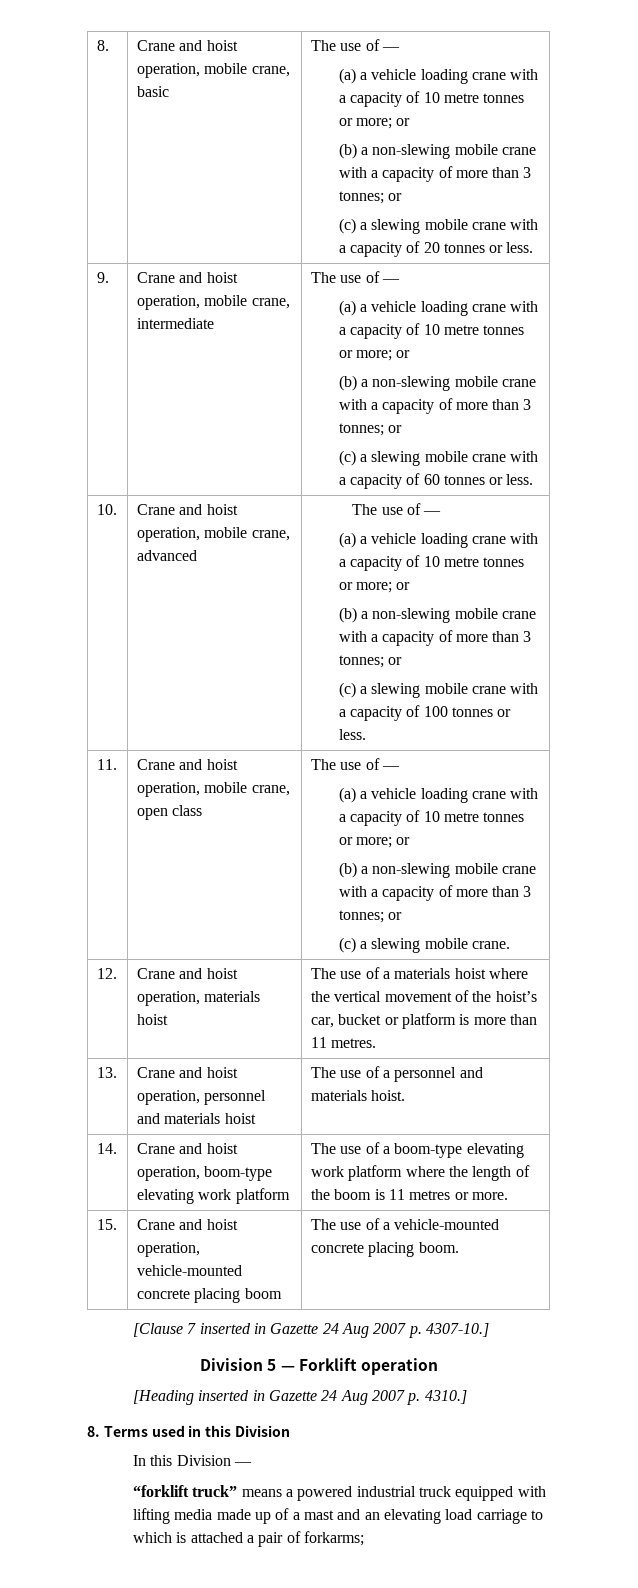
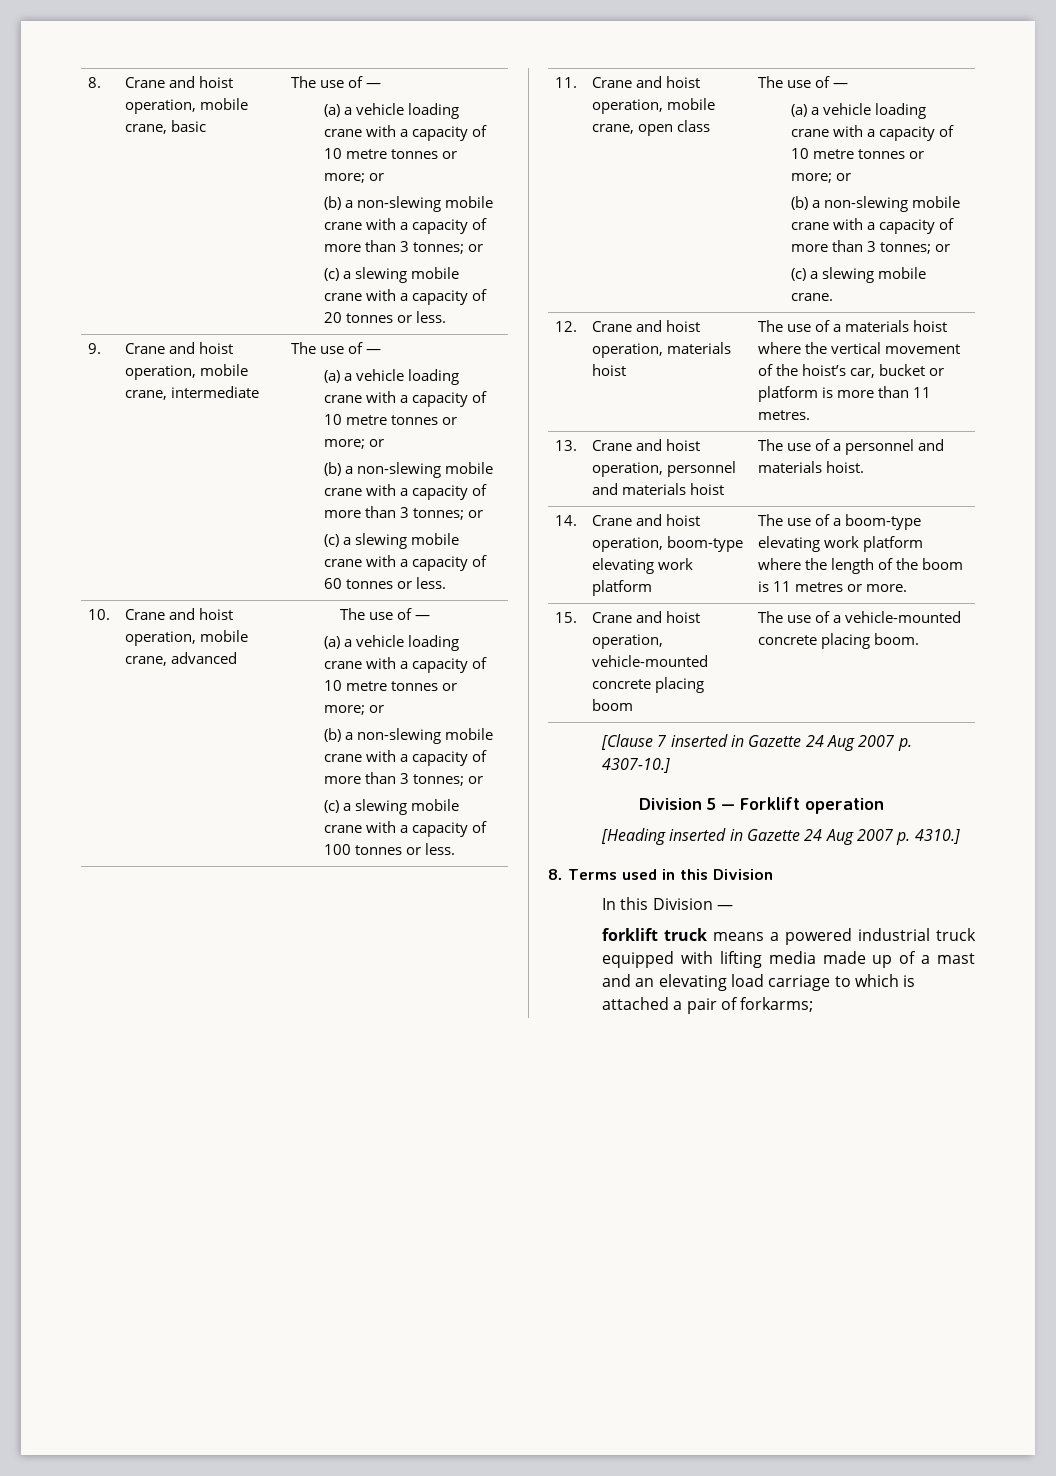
- “forklift truck” means a powered industrial truck equipped with lifting media made up of a mast and an elevating load carriage to which is attached a pair of forkarms;
+ forklift truck means a powered industrial truck equipped with lifting media made up of a mast and an elevating load carriage to which is attached a pair of forkarms;

